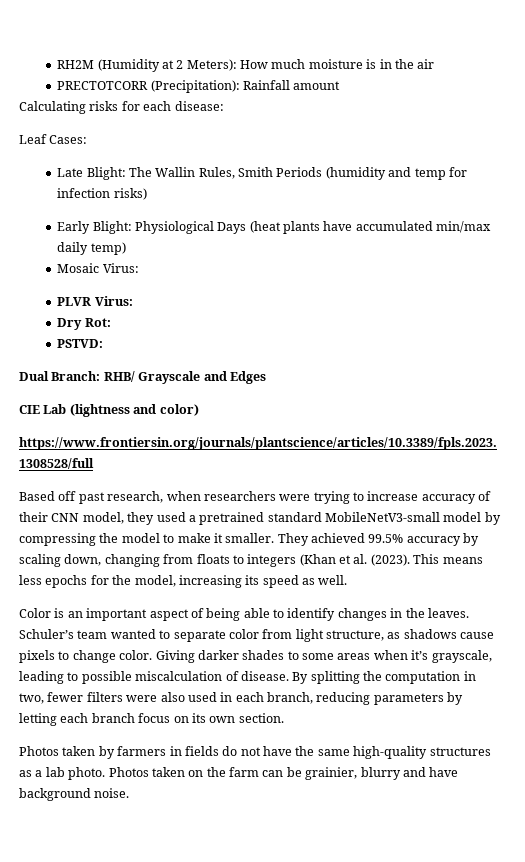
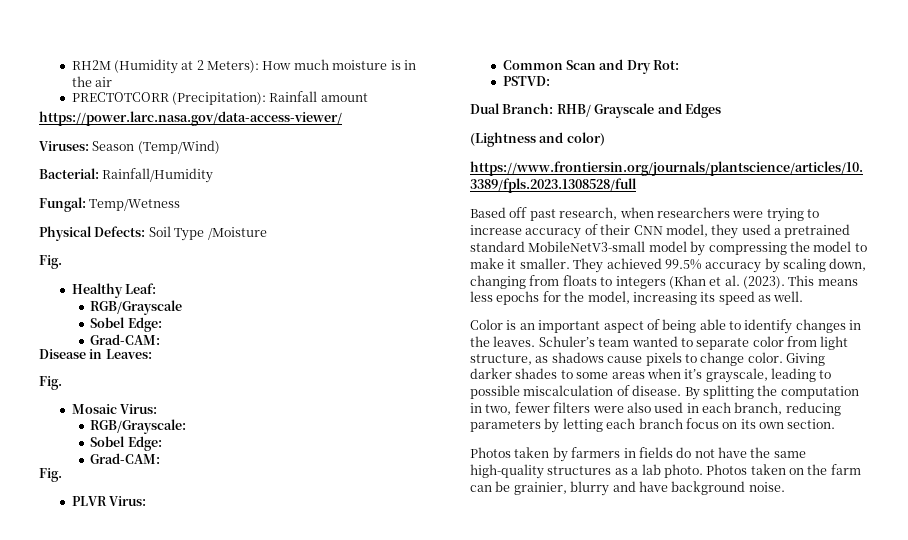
- Calculating risks for each disease:
- Leaf Cases:
- Late Blight: The Wallin Rules, Smith Periods (humidity and temp for infection risks)
- Early Blight: Physiological Days (heat plants have accumulated min/max daily temp)
+ https://power.larc.nasa.gov/data-access-viewer/
+ Viruses: Season (Temp/Wind)
+ Bacterial: Rainfall/Humidity
+ Fungal: Temp/Wetness
+ Physical Defects: Soil Type /Moisture
+ Fig.
+ Healthy Leaf:
+ RGB/Grayscale
+ Sobel Edge:
+ Grad-CAM:
+ Disease in Leaves:
+ Fig.
  Mosaic Virus:
+ RGB/Grayscale:
+ Sobel Edge:
+ Grad-CAM:
+ Fig.
- Dry Rot:
+ Common Scan and Dry Rot:
- CIE Lab (lightness and color)
+ (Lightness and color)

